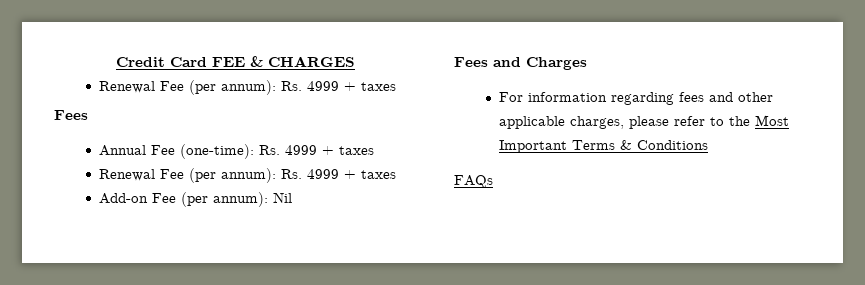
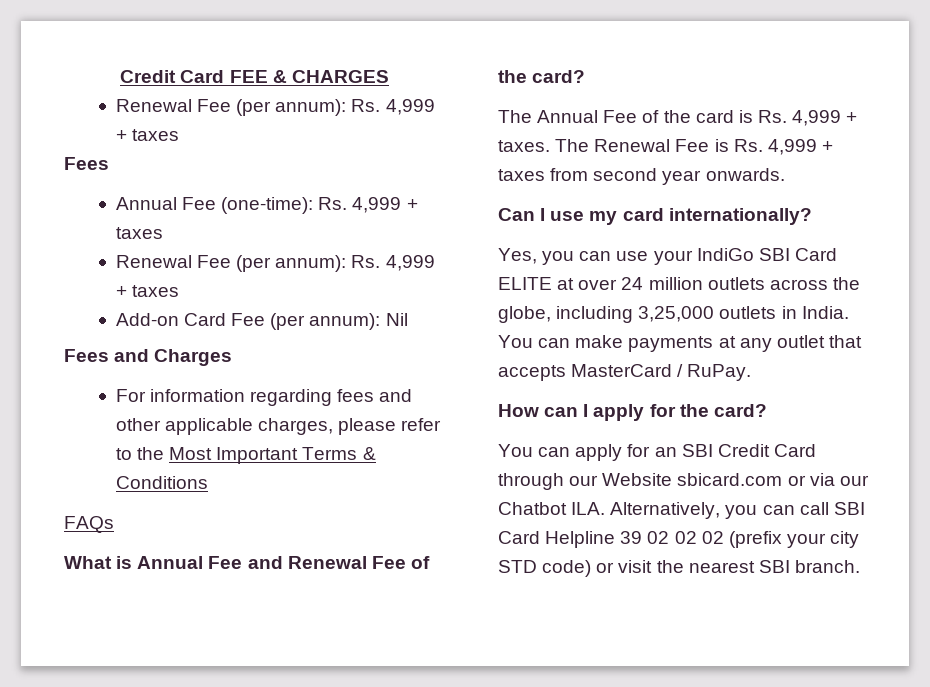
  Credit Card FEE & CHARGES
- Renewal Fee (per annum): Rs. 4999 + taxes
+ Renewal Fee (per annum): Rs. 4,999 + taxes
- Annual Fee (one-time): Rs. 4999 + taxes
- Renewal Fee (per annum): Rs. 4999 + taxes
+ Annual Fee (one-time): Rs. 4,999 + taxes
+ Renewal Fee (per annum): Rs. 4,999 + taxes
- Add-on Fee (per annum): Nil
+ Add-on Card Fee (per annum): Nil
+ What is Annual Fee and Renewal Fee of the card?
+ The Annual Fee of the card is Rs. 4,999 + taxes. The Renewal Fee is Rs. 4,999 + taxes from second year onwards.
+ Can I use my card internationally?
+ Yes, you can use your IndiGo SBI Card ELITE at over 24 million outlets across the globe, including 3,25,000 outlets in India. You can make payments at any outlet that accepts MasterCard / RuPay.
+ How can I apply for the card?
+ You can apply for an SBI Credit Card through our Website sbicard.com or via our Chatbot ILA. Alternatively, you can call SBI Card Helpline 39 02 02 02 (prefix your city STD code) or visit the nearest SBI branch.

